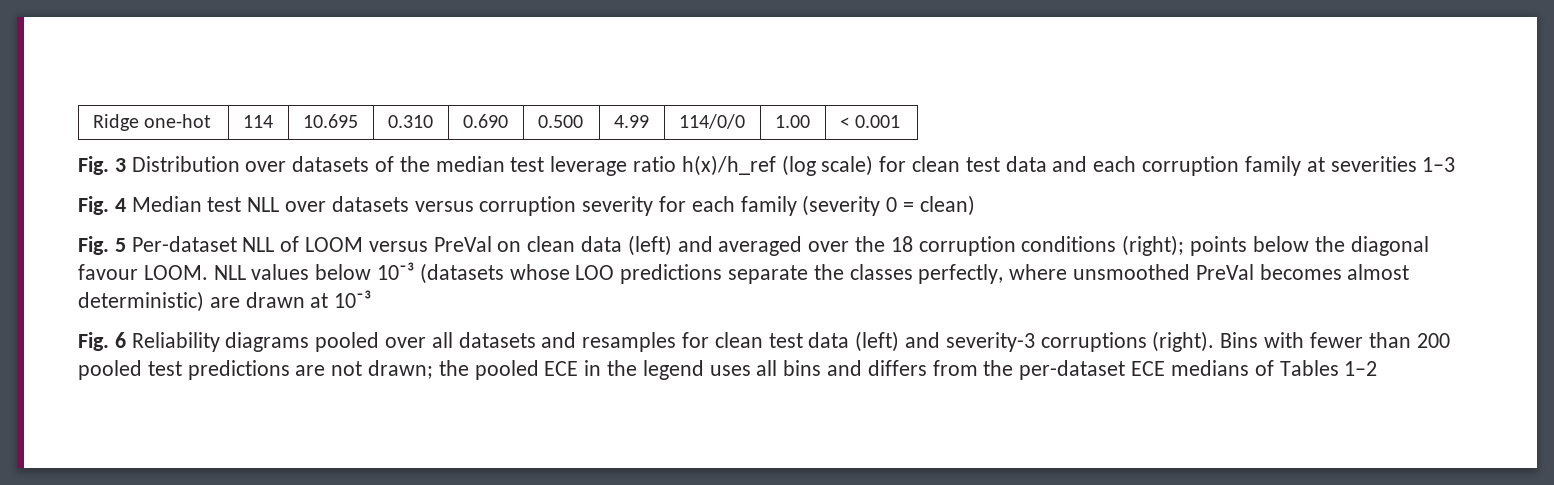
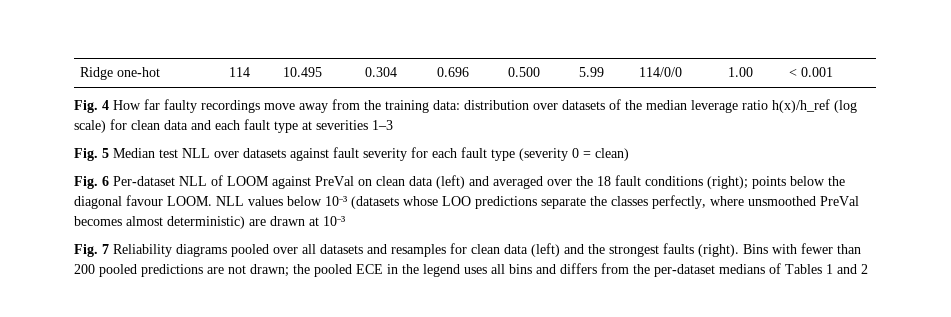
- Ridge one-hot | 114 | 10.695 | 0.310 | 0.690 | 0.500 | 4.99 | 114/0/0 | 1.00 | < 0.001
+ Ridge one-hot | 114 | 10.495 | 0.304 | 0.696 | 0.500 | 5.99 | 114/0/0 | 1.00 | < 0.001
- Fig. 3 Distribution over datasets of the median test leverage ratio h(x)/h_ref (log scale) for clean test data and each corruption family at severities 1–3
+ Fig. 4 How far faulty recordings move away from the training data: distribution over datasets of the median leverage ratio h(x)/h_ref (log scale) for clean data and each fault type at severities 1–3
- Fig. 4 Median test NLL over datasets versus corruption severity for each family (severity 0 = clean)
+ Fig. 5 Median test NLL over datasets against fault severity for each fault type (severity 0 = clean)
- Fig. 5 Per-dataset NLL of LOOM versus PreVal on clean data (left) and averaged over the 18 corruption conditions (right); points below the diagonal favour LOOM.
+ Fig. 6 Per-dataset NLL of LOOM against PreVal on clean data (left) and averaged over the 18 fault conditions (right); points below the diagonal favour LOOM.
- Fig. 6 Reliability diagrams pooled over all datasets and resamples for clean test data (left) and severity-3 corruptions (right).
+ Fig. 7 Reliability diagrams pooled over all datasets and resamples for clean data (left) and the strongest faults (right).
- Bins with fewer than 200 pooled test predictions are not drawn; the pooled ECE in the legend uses all bins and differs from the per-dataset ECE medians of Tables 1–2
+ Bins with fewer than 200 pooled predictions are not drawn; the pooled ECE in the legend uses all bins and differs from the per-dataset medians of Tables 1 and 2

